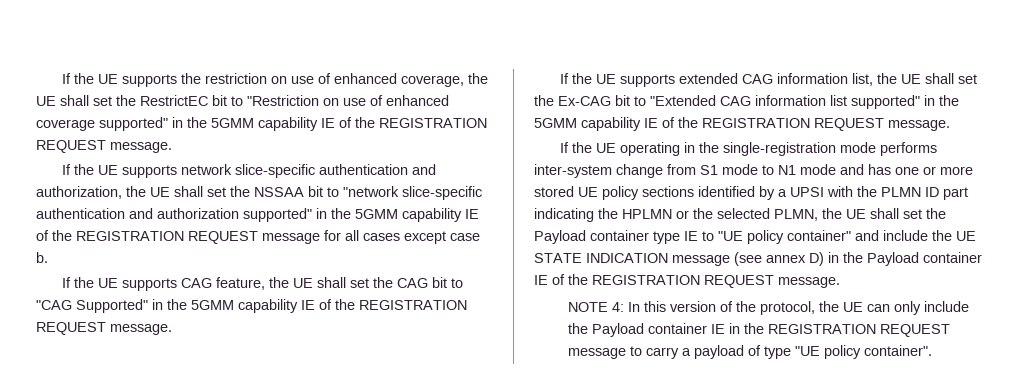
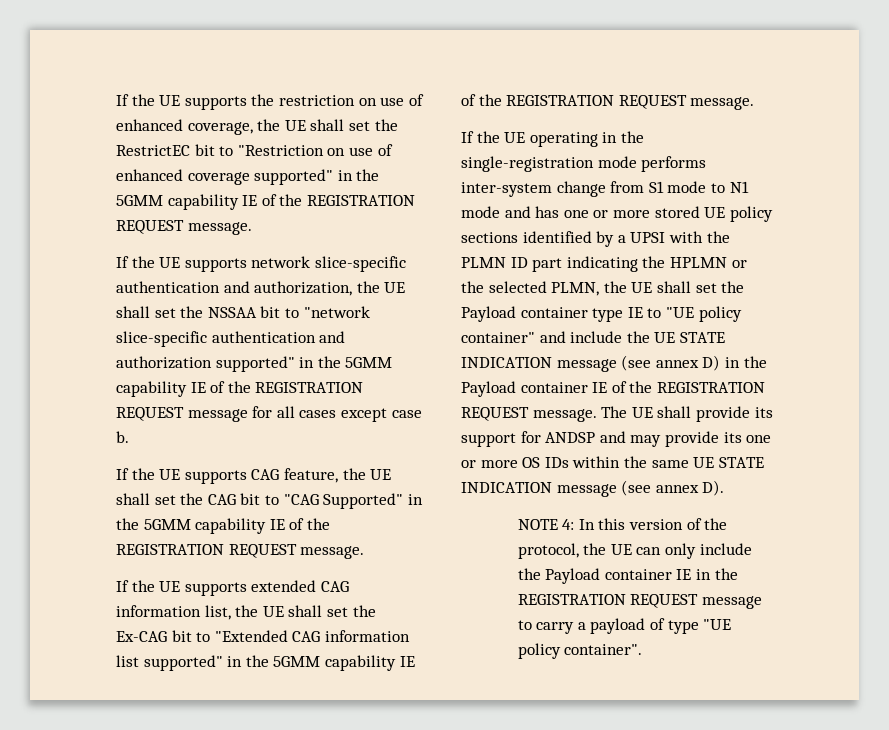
+ The UE shall provide its support for ANDSP and may provide its one or more OS IDs within the same UE STATE INDICATION message (see annex D).

